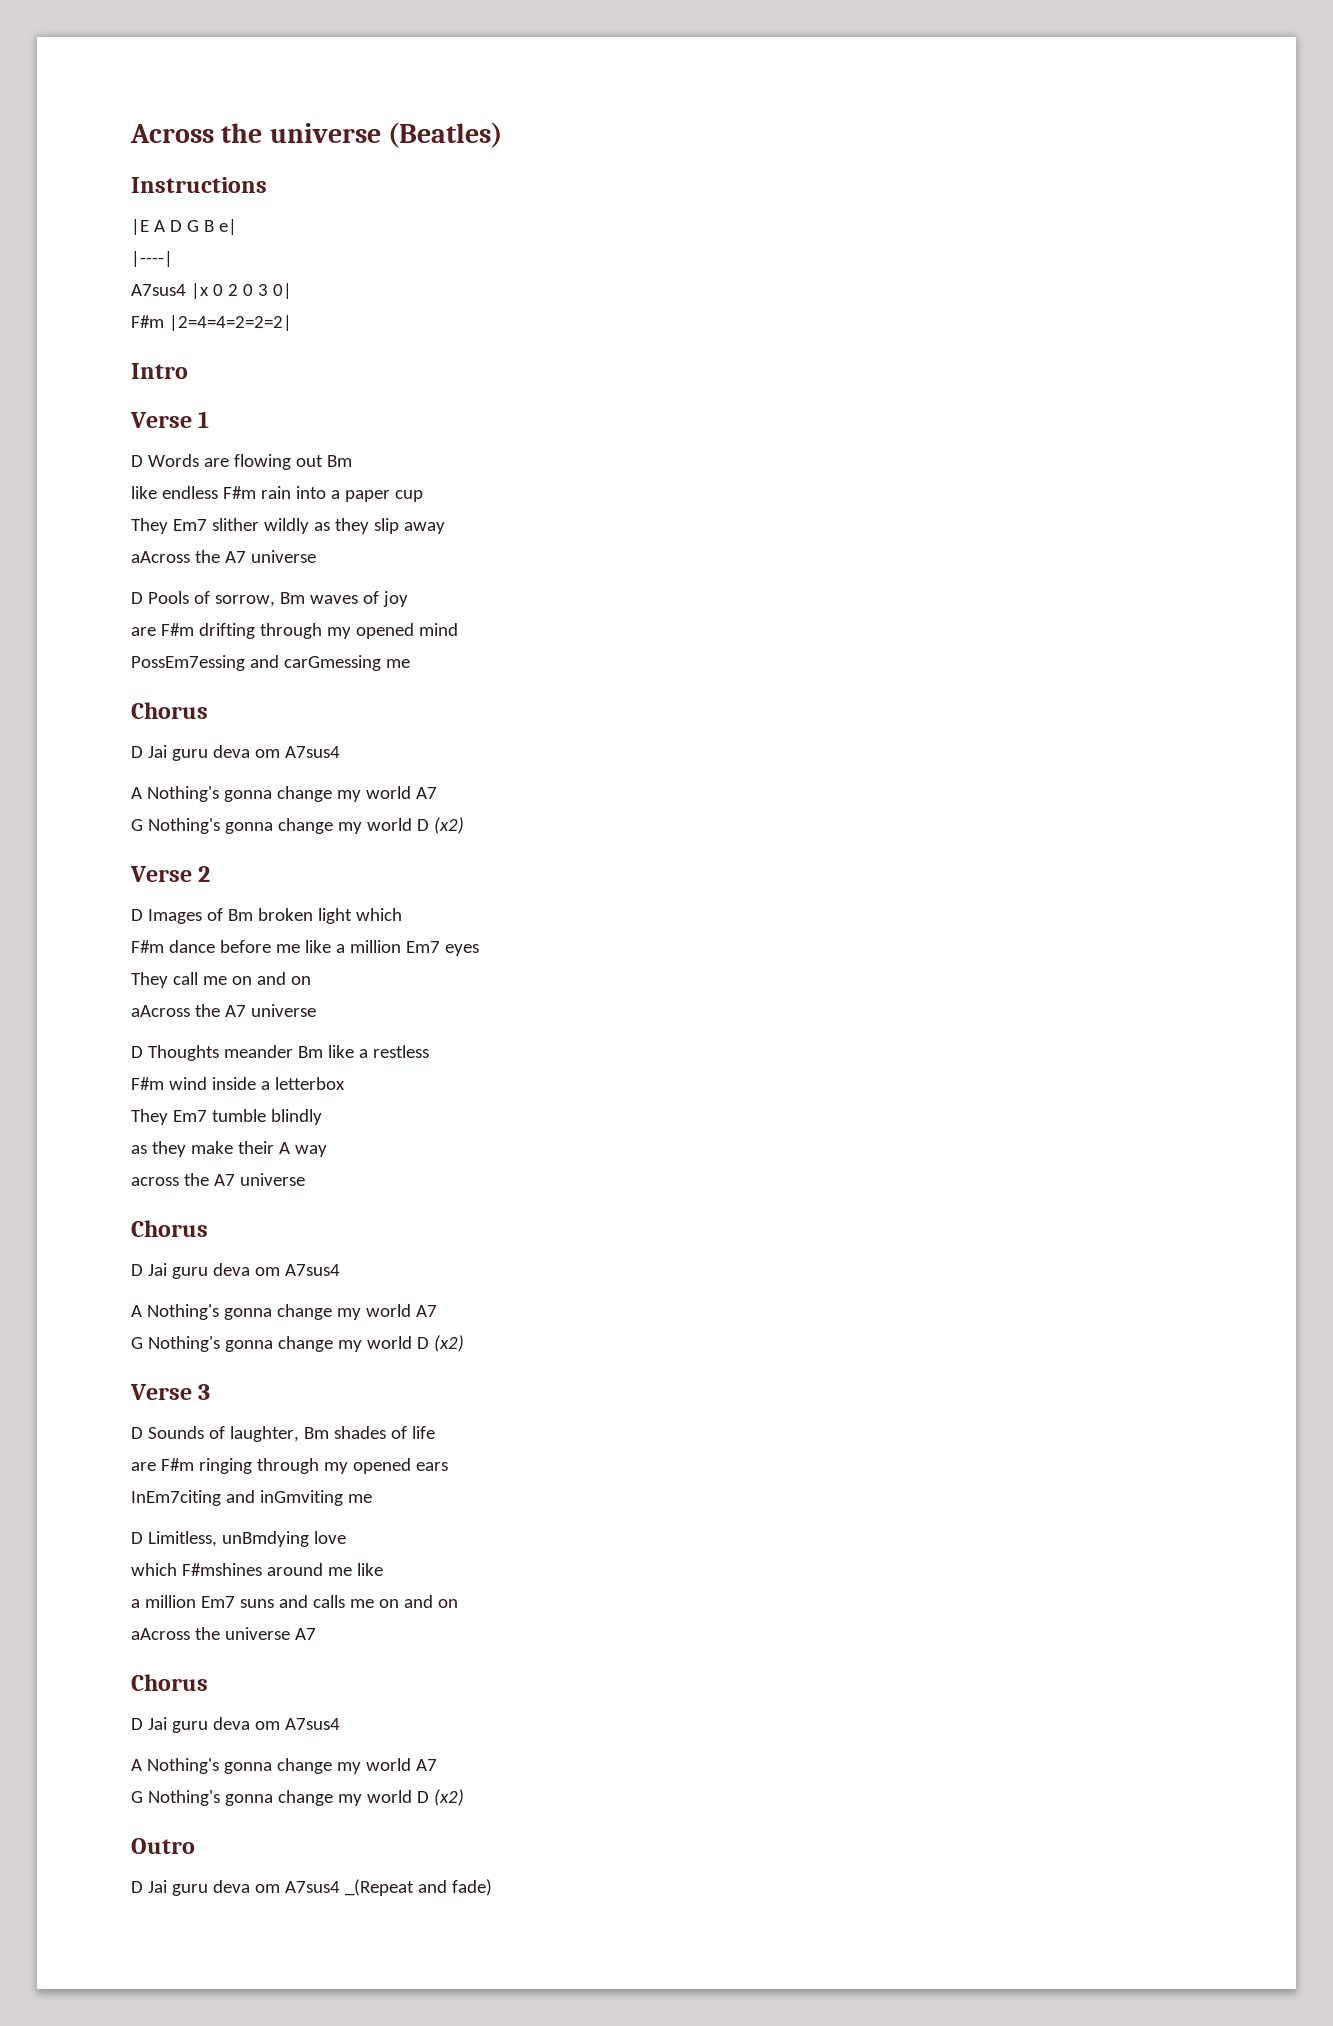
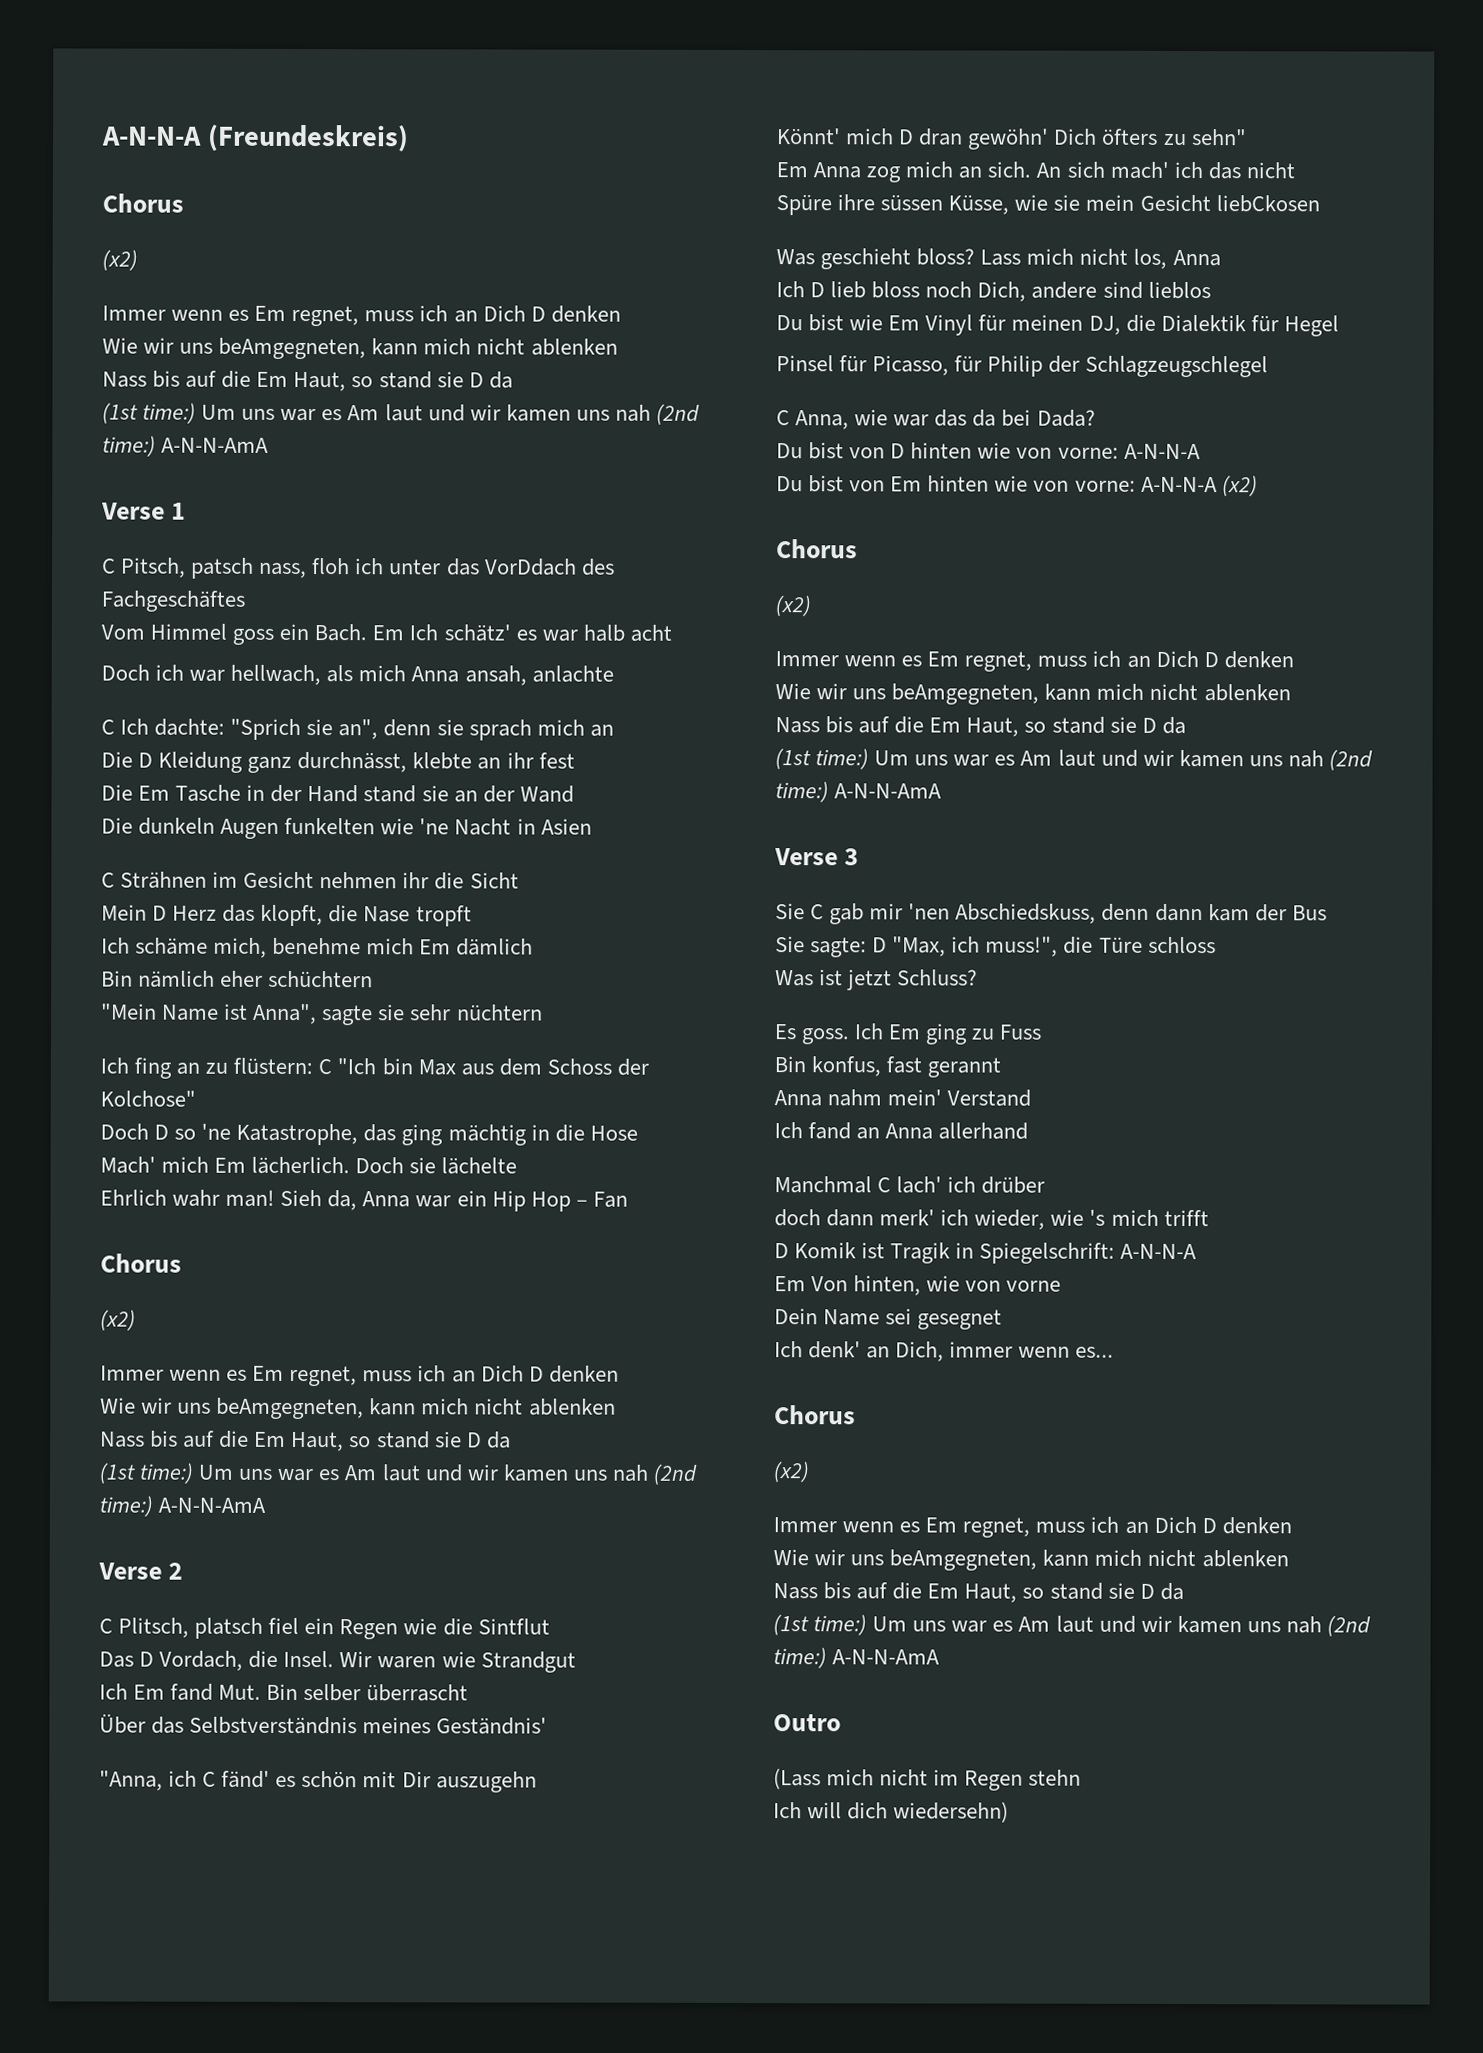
- Across the universe (Beatles)
- Instructions
- |E A D G B e|
- |----|
- A7sus4 |x 0 2 0 3 0|
- F#m |2=4=4=2=2=2|
- Intro
+ A-N-N-A (Freundeskreis)
+ Chorus
+ (x2)
+ Immer wenn es Em regnet, muss ich an Dich D denken
+ Wie wir uns beAmgegneten, kann mich nicht ablenken
+ Nass bis auf die Em Haut, so stand sie D da
+ (1st time:) Um uns war es Am laut und wir kamen uns nah (2nd time:) A-N-N-AmA
  Verse 1
- D Words are flowing out Bm
- like endless F#m rain into a paper cup
- They Em7 slither wildly as they slip away
- aAcross the A7 universe
- D Pools of sorrow, Bm waves of joy
- are F#m drifting through my opened mind
- PossEm7essing and carGmessing me
+ C Pitsch, patsch nass, floh ich unter das VorDdach des Fachgeschäftes
+ Vom Himmel goss ein Bach. Em Ich schätz' es war halb acht
+ Doch ich war hellwach, als mich Anna ansah, anlachte
+ C Ich dachte: "Sprich sie an", denn sie sprach mich an
+ Die D Kleidung ganz durchnässt, klebte an ihr fest
+ Die Em Tasche in der Hand stand sie an der Wand
+ Die dunkeln Augen funkelten wie 'ne Nacht in Asien
+ C Strähnen im Gesicht nehmen ihr die Sicht
+ Mein D Herz das klopft, die Nase tropft
+ Ich schäme mich, benehme mich Em dämlich
+ Bin nämlich eher schüchtern
+ "Mein Name ist Anna", sagte sie sehr nüchtern
+ Ich fing an zu flüstern: C "Ich bin Max aus dem Schoss der Kolchose"
+ Doch D so 'ne Katastrophe, das ging mächtig in die Hose
+ Mach' mich Em lächerlich. Doch sie lächelte
+ Ehrlich wahr man! Sieh da, Anna war ein Hip Hop – Fan
  Chorus
- D Jai guru deva om A7sus4
- A Nothing's gonna change my world A7
- G Nothing's gonna change my world D (x2)
+ (x2)
+ Immer wenn es Em regnet, muss ich an Dich D denken
+ Wie wir uns beAmgegneten, kann mich nicht ablenken
+ Nass bis auf die Em Haut, so stand sie D da
+ (1st time:) Um uns war es Am laut und wir kamen uns nah (2nd time:) A-N-N-AmA
  Verse 2
- D Images of Bm broken light which
- F#m dance before me like a million Em7 eyes
- They call me on and on
- aAcross the A7 universe
- D Thoughts meander Bm like a restless
- F#m wind inside a letterbox
- They Em7 tumble blindly
- as they make their A way
- across the A7 universe
+ C Plitsch, platsch fiel ein Regen wie die Sintflut
+ Das D Vordach, die Insel. Wir waren wie Strandgut
+ Ich Em fand Mut. Bin selber überrascht
+ Über das Selbstverständnis meines Geständnis'
+ "Anna, ich C fänd' es schön mit Dir auszugehn
+ Könnt' mich D dran gewöhn' Dich öfters zu sehn"
+ Em Anna zog mich an sich. An sich mach' ich das nicht
+ Spüre ihre süssen Küsse, wie sie mein Gesicht liebCkosen
+ Was geschieht bloss? Lass mich nicht los, Anna
+ Ich D lieb bloss noch Dich, andere sind lieblos
+ Du bist wie Em Vinyl für meinen DJ, die Dialektik für Hegel
+ Pinsel für Picasso, für Philip der Schlagzeugschlegel
+ C Anna, wie war das da bei Dada?
+ Du bist von D hinten wie von vorne: A-N-N-A
+ Du bist von Em hinten wie von vorne: A-N-N-A (x2)
  Chorus
- D Jai guru deva om A7sus4
- A Nothing's gonna change my world A7
- G Nothing's gonna change my world D (x2)
+ (x2)
+ Immer wenn es Em regnet, muss ich an Dich D denken
+ Wie wir uns beAmgegneten, kann mich nicht ablenken
+ Nass bis auf die Em Haut, so stand sie D da
+ (1st time:) Um uns war es Am laut und wir kamen uns nah (2nd time:) A-N-N-AmA
  Verse 3
- D Sounds of laughter, Bm shades of life
- are F#m ringing through my opened ears
- InEm7citing and inGmviting me
- D Limitless, unBmdying love
- which F#mshines around me like
- a million Em7 suns and calls me on and on
- aAcross the universe A7
+ Sie C gab mir 'nen Abschiedskuss, denn dann kam der Bus
+ Sie sagte: D "Max, ich muss!", die Türe schloss
+ Was ist jetzt Schluss?
+ Es goss. Ich Em ging zu Fuss
+ Bin konfus, fast gerannt
+ Anna nahm mein' Verstand
+ Ich fand an Anna allerhand
+ Manchmal C lach' ich drüber
+ doch dann merk' ich wieder, wie 's mich trifft
+ D Komik ist Tragik in Spiegelschrift: A-N-N-A
+ Em Von hinten, wie von vorne
+ Dein Name sei gesegnet
+ Ich denk' an Dich, immer wenn es...
  Chorus
- D Jai guru deva om A7sus4
- A Nothing's gonna change my world A7
- G Nothing's gonna change my world D (x2)
+ (x2)
+ Immer wenn es Em regnet, muss ich an Dich D denken
+ Wie wir uns beAmgegneten, kann mich nicht ablenken
+ Nass bis auf die Em Haut, so stand sie D da
+ (1st time:) Um uns war es Am laut und wir kamen uns nah (2nd time:) A-N-N-AmA
  Outro
- D Jai guru deva om A7sus4 _(Repeat and fade)
+ (Lass mich nicht im Regen stehn
+ Ich will dich wiedersehn)

